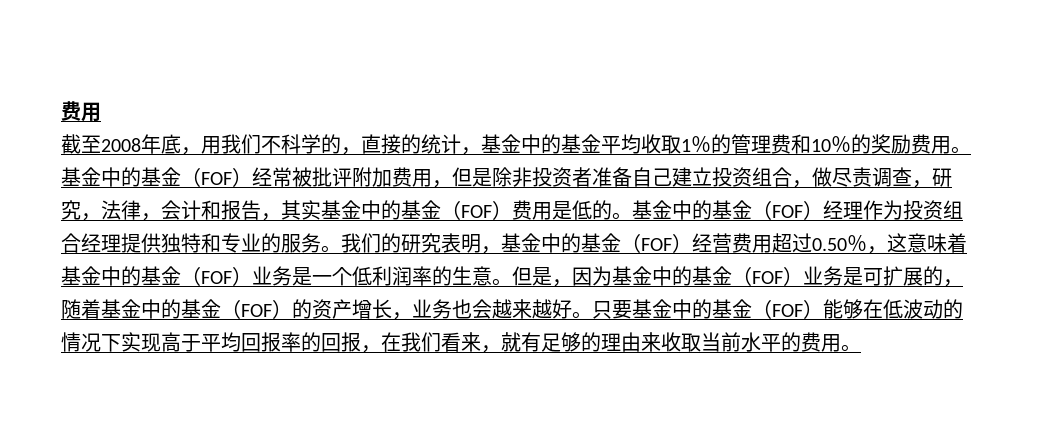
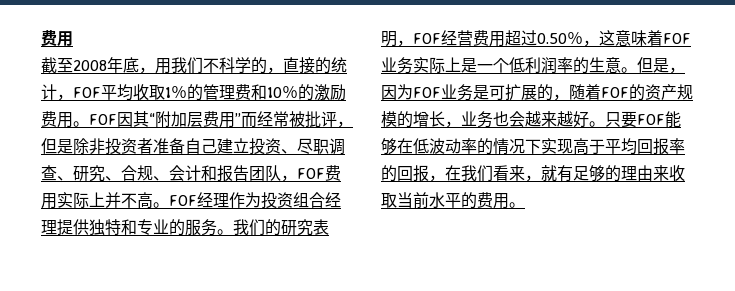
- 截至2008年底，用我们不科学的，直接的统计，基金中的基金平均收取1％的管理费和10％的奖励费用。
+ 截至2008年底，用我们不科学的，直接的统计，FOF平均收取1％的管理费和10％的激励费用。
- 基金中的基金（FOF）经常被批评附加费用，但是除非投资者准备自己建立投资组合，做尽责调查，研究，法律，会计和报告，其实基金中的基金（FOF）费用是低的。基金中的基金（FOF）经理作为投资组合经理提供独特和专业的服务。
+ FOF因其“附加层费用”而经常被批评，但是除非投资者准备自己建立投资、尽职调查、研究、合规、会计和报告团队，FOF费用实际上并不高。FOF经理作为投资组合经理提供独特和专业的服务。
- 我们的研究表明，基金中的基金（FOF）经营费用超过0.50％，这意味着基金中的基金（FOF）业务是一个低利润率的生意。
+ 我们的研究表明，FOF经营费用超过0.50％，这意味着FOF业务实际上是一个低利润率的生意。
- 但是，因为基金中的基金（FOF）业务是可扩展的，随着基金中的基金（FOF）的资产增长，业务也会越来越好。
+ 但是，因为FOF业务是可扩展的，随着FOF的资产规模的增长，业务也会越来越好。
- 只要基金中的基金（FOF）能够在低波动的情况下实现高于平均回报率的回报，在我们看来，就有足够的理由来收取当前水平的费用。
+ 只要FOF能够在低波动率的情况下实现高于平均回报率的回报，在我们看来，就有足够的理由来收取当前水平的费用。

